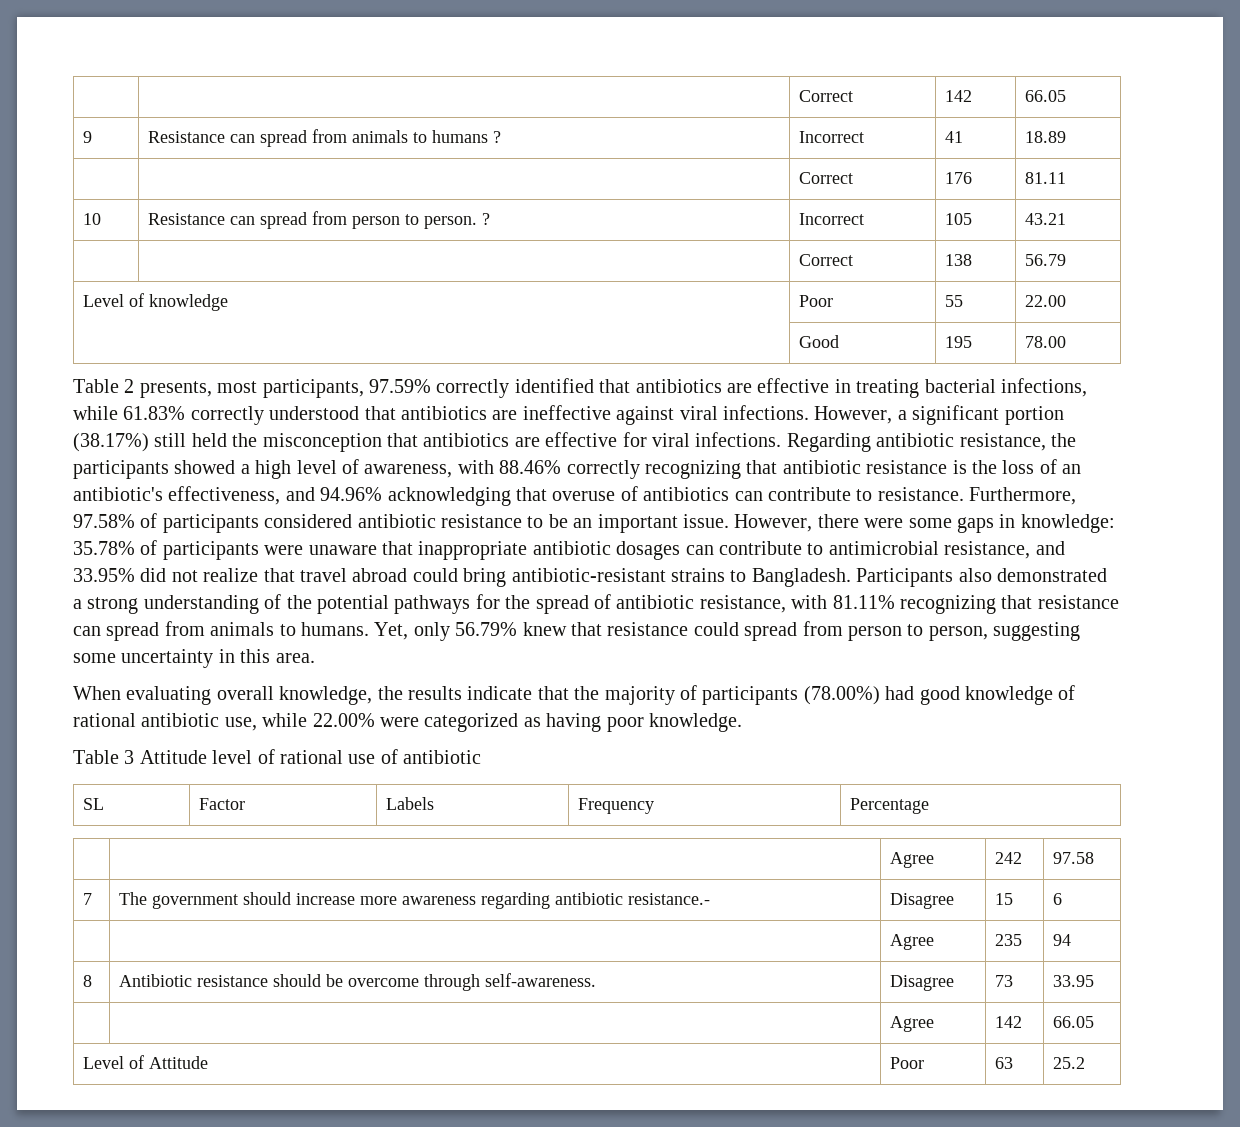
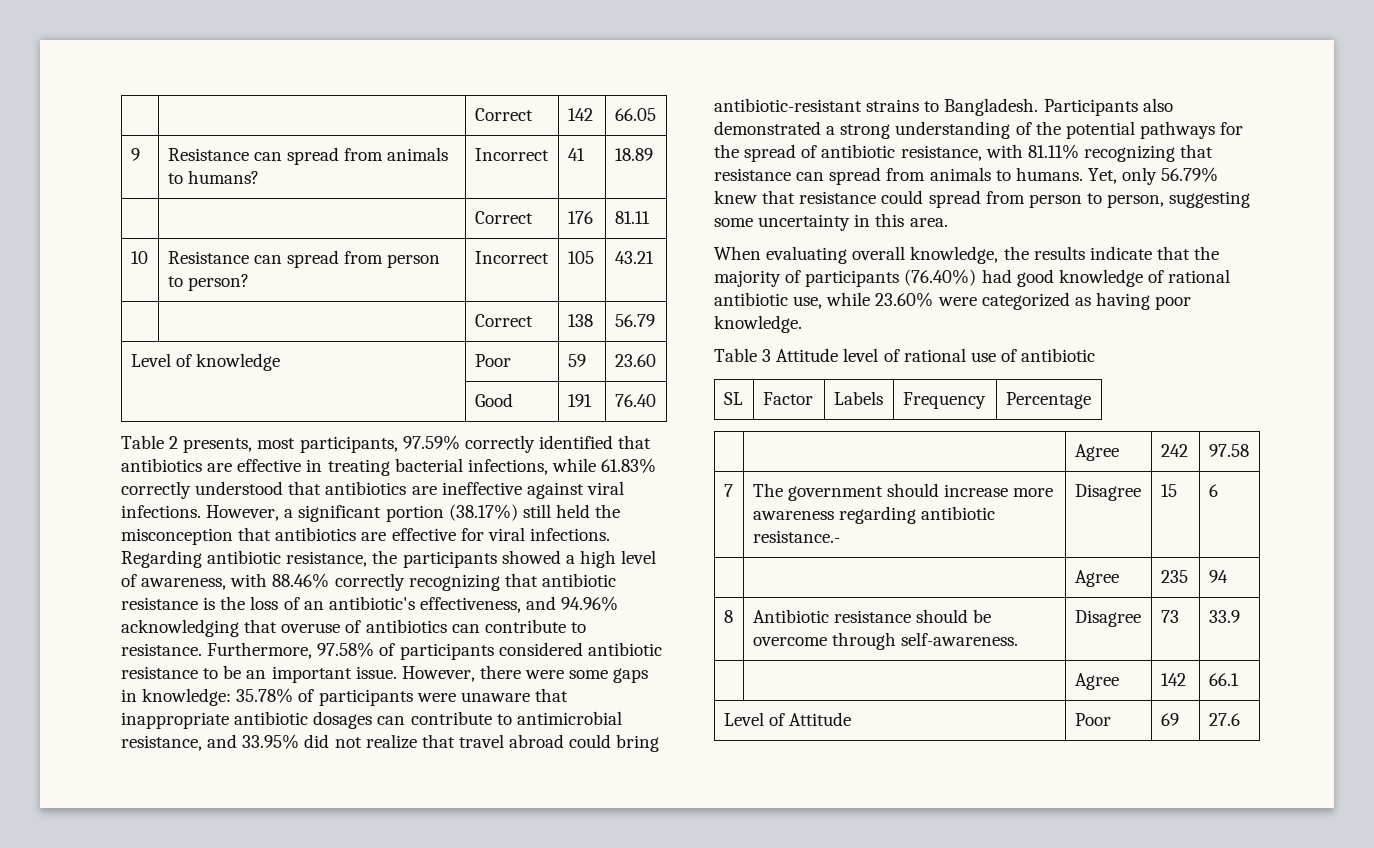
- 9 | Resistance can spread from animals to humans ? | Incorrect | 41 | 18.89
+ 9 | Resistance can spread from animals to humans? | Incorrect | 41 | 18.89
- 10 | Resistance can spread from person to person. ? | Incorrect | 105 | 43.21
+ 10 | Resistance can spread from person to person? | Incorrect | 105 | 43.21
- Level of knowledge | Poor | 55 | 22.00
+ Level of knowledge | Poor | 59 | 23.60
- | Good | 195 | 78.00
+ | Good | 191 | 76.40
- When evaluating overall knowledge, the results indicate that the majority of participants (78.00%) had good knowledge of rational antibiotic use, while 22.00% were categorized as having poor knowledge.
+ When evaluating overall knowledge, the results indicate that the majority of participants (76.40%) had good knowledge of rational antibiotic use, while 23.60% were categorized as having poor knowledge.
- 8 | Antibiotic resistance should be overcome through self-awareness. | Disagree | 73 | 33.95
+ 8 | Antibiotic resistance should be overcome through self-awareness. | Disagree | 73 | 33.9
- | | Agree | 142 | 66.05
+ | | Agree | 142 | 66.1
- Level of Attitude | Poor | 63 | 25.2
+ Level of Attitude | Poor | 69 | 27.6

